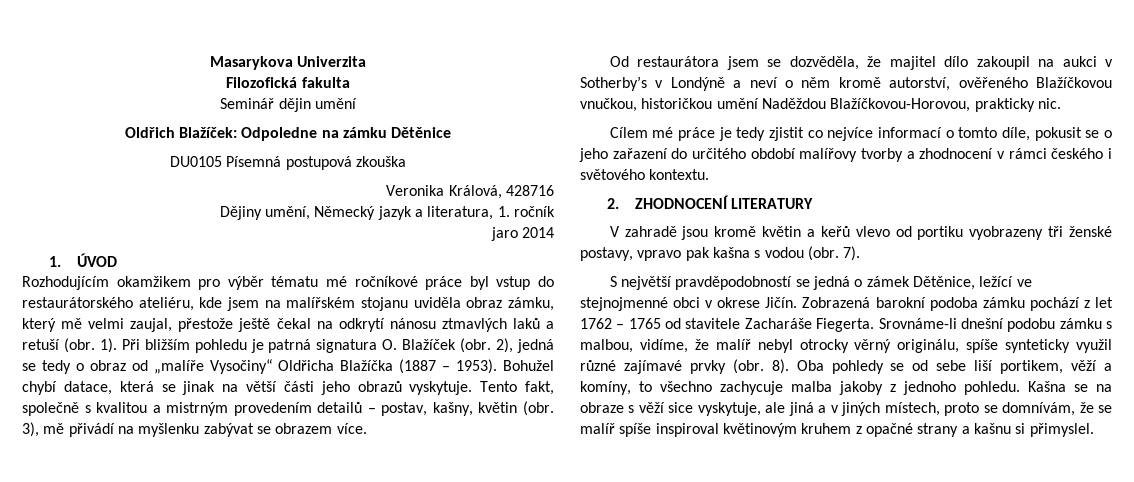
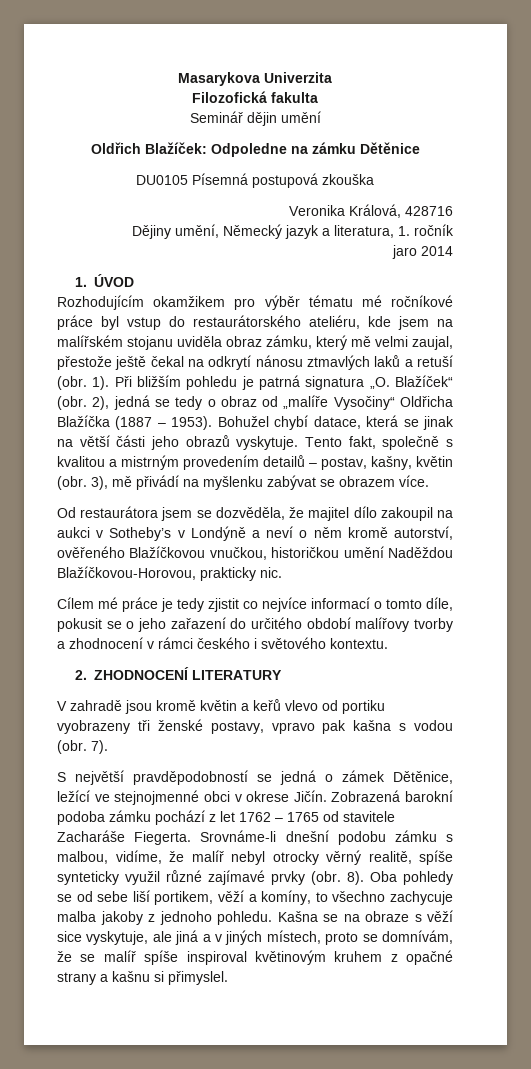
- Při bližším pohledu je patrná signatura O. Blažíček (obr.
+ Při bližším pohledu je patrná signatura „O. Blažíček“ (obr.
- Od restaurátora jsem se dozvěděla, že majitel dílo zakoupil na aukci v Sotherby’s v Londýně a neví o něm kromě autorství, ověřeného Blažíčkovou vnučkou, historičkou umění Naděždou Blažíčkovou-Horovou, prakticky nic.
+ Od restaurátora jsem se dozvěděla, že majitel dílo zakoupil na aukci v Sotheby’s v Londýně a neví o něm kromě autorství, ověřeného Blažíčkovou vnučkou, historičkou umění Naděždou Blažíčkovou-Horovou, prakticky nic.
- Srovnáme-li dnešní podobu zámku s malbou, vidíme, že malíř nebyl otrocky věrný originálu, spíše synteticky využil různé zajímavé prvky (obr.
+ Srovnáme-li dnešní podobu zámku s malbou, vidíme, že malíř nebyl otrocky věrný realitě, spíše synteticky využil různé zajímavé prvky (obr.

